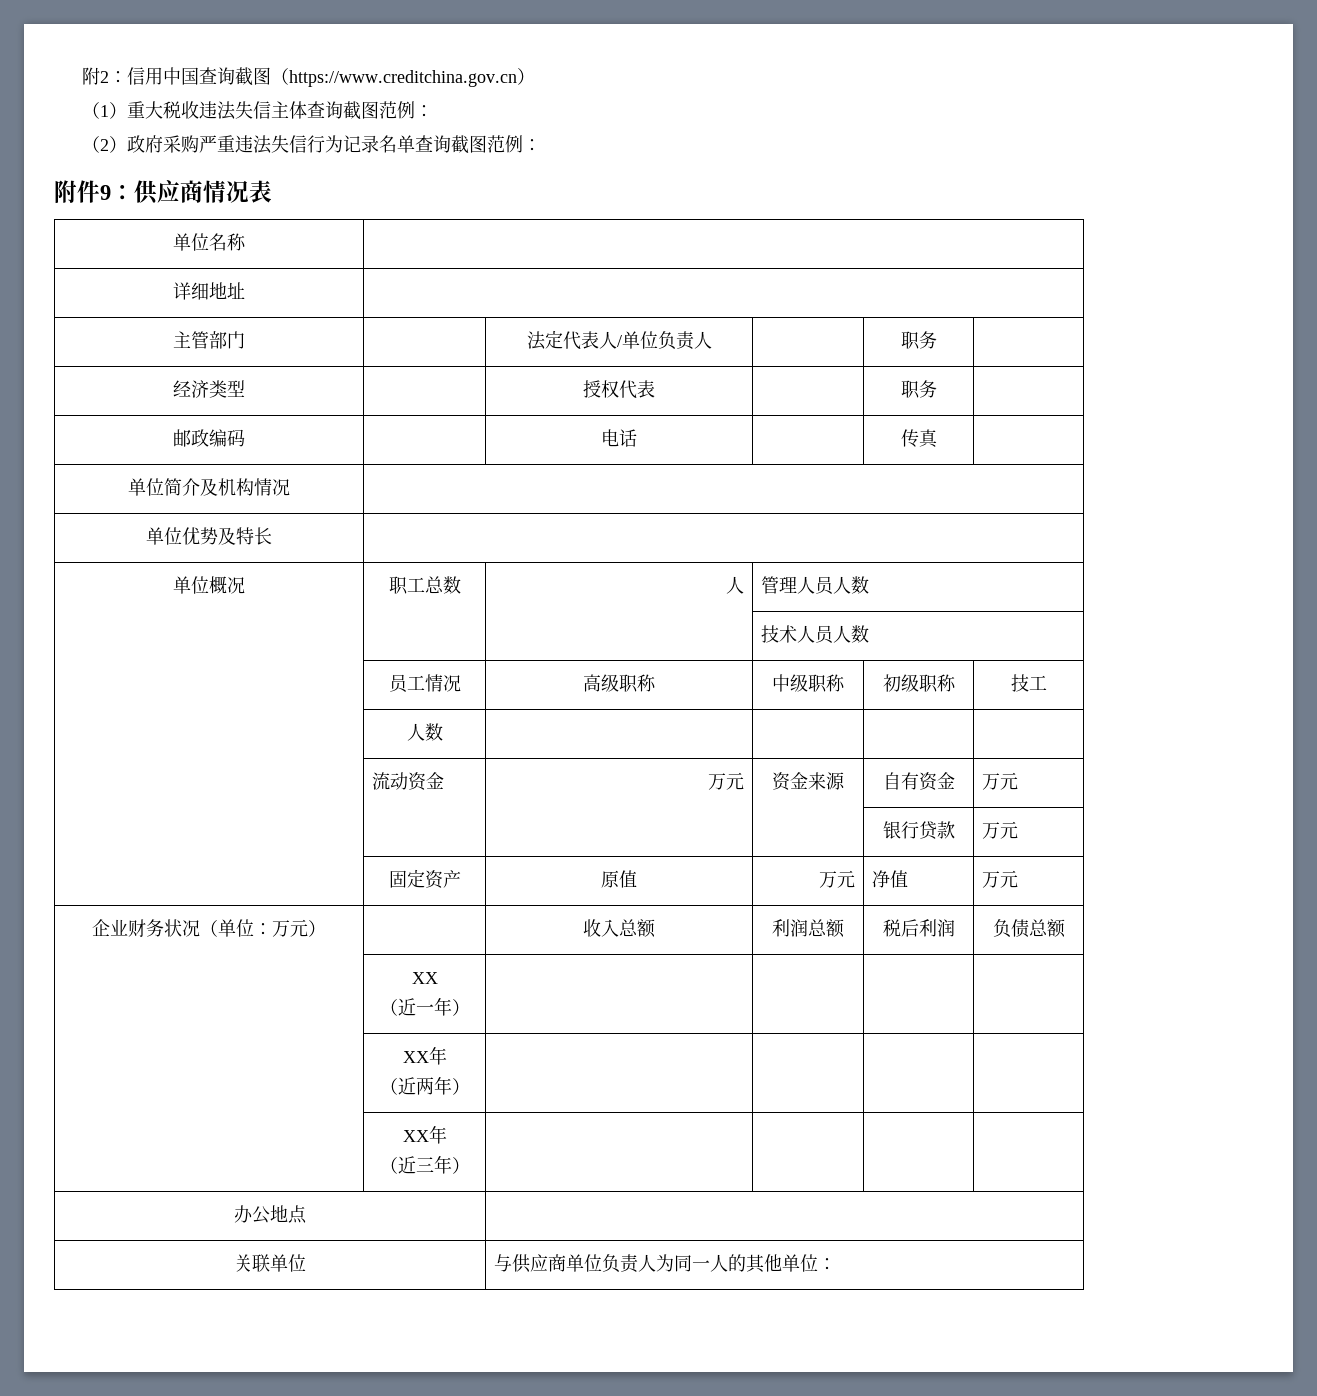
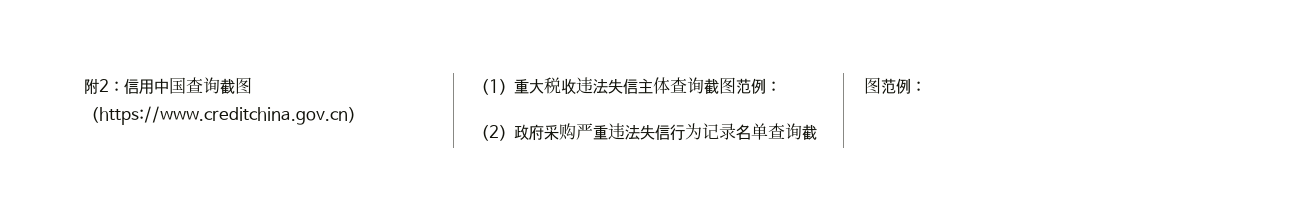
- 附件9：供应商情况表
- 单位名称 |
- 详细地址 |
- 主管部门 | | 法定代表人/单位负责人 | | 职务 |
- 经济类型 | | 授权代表 | | 职务 |
- 邮政编码 | | 电话 | | 传真 |
- 单位简介及机构情况 |
- 单位优势及特长 |
- 单位概况 | 职工总数 | 人 | 管理人员人数
- | | | 技术人员人数
- | 员工情况 | 高级职称 | 中级职称 | 初级职称 | 技工
- | 人数 | | | |
- | 流动资金 | 万元 | 资金来源 | 自有资金 | 万元
- | | | | 银行贷款 | 万元
- | 固定资产 | 原值 | 万元 | 净值 | 万元
- 企业财务状况（单位：万元） | | 收入总额 | 利润总额 | 税后利润 | 负债总额
- | XX
- （近一年） | | | |
- | XX年
- （近两年） | | | |
- | XX年
- （近三年） | | | |
- 办公地点 |
- 关联单位 | 与供应商单位负责人为同一人的其他单位：

